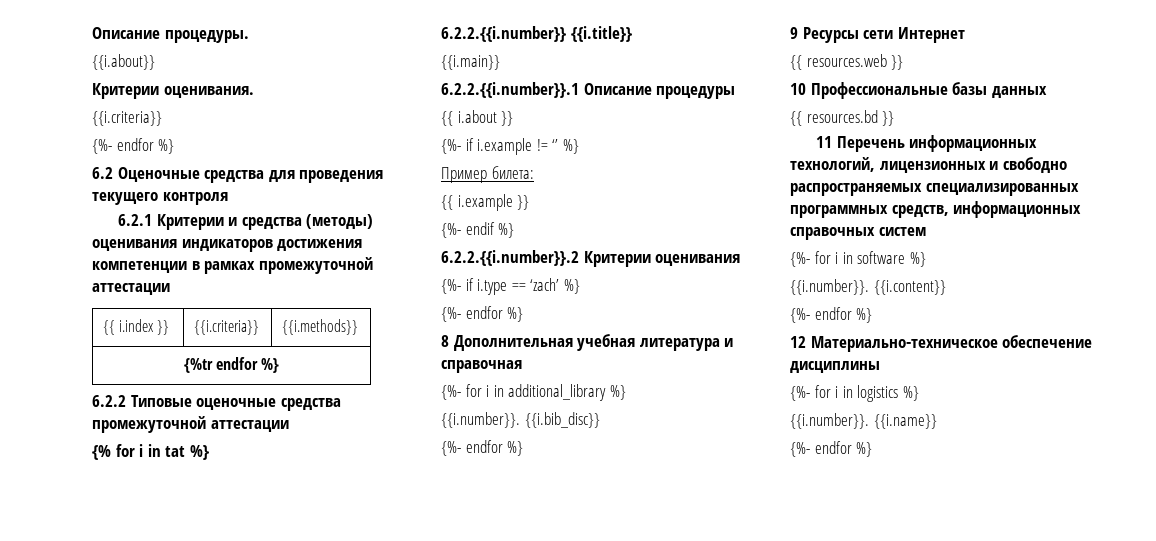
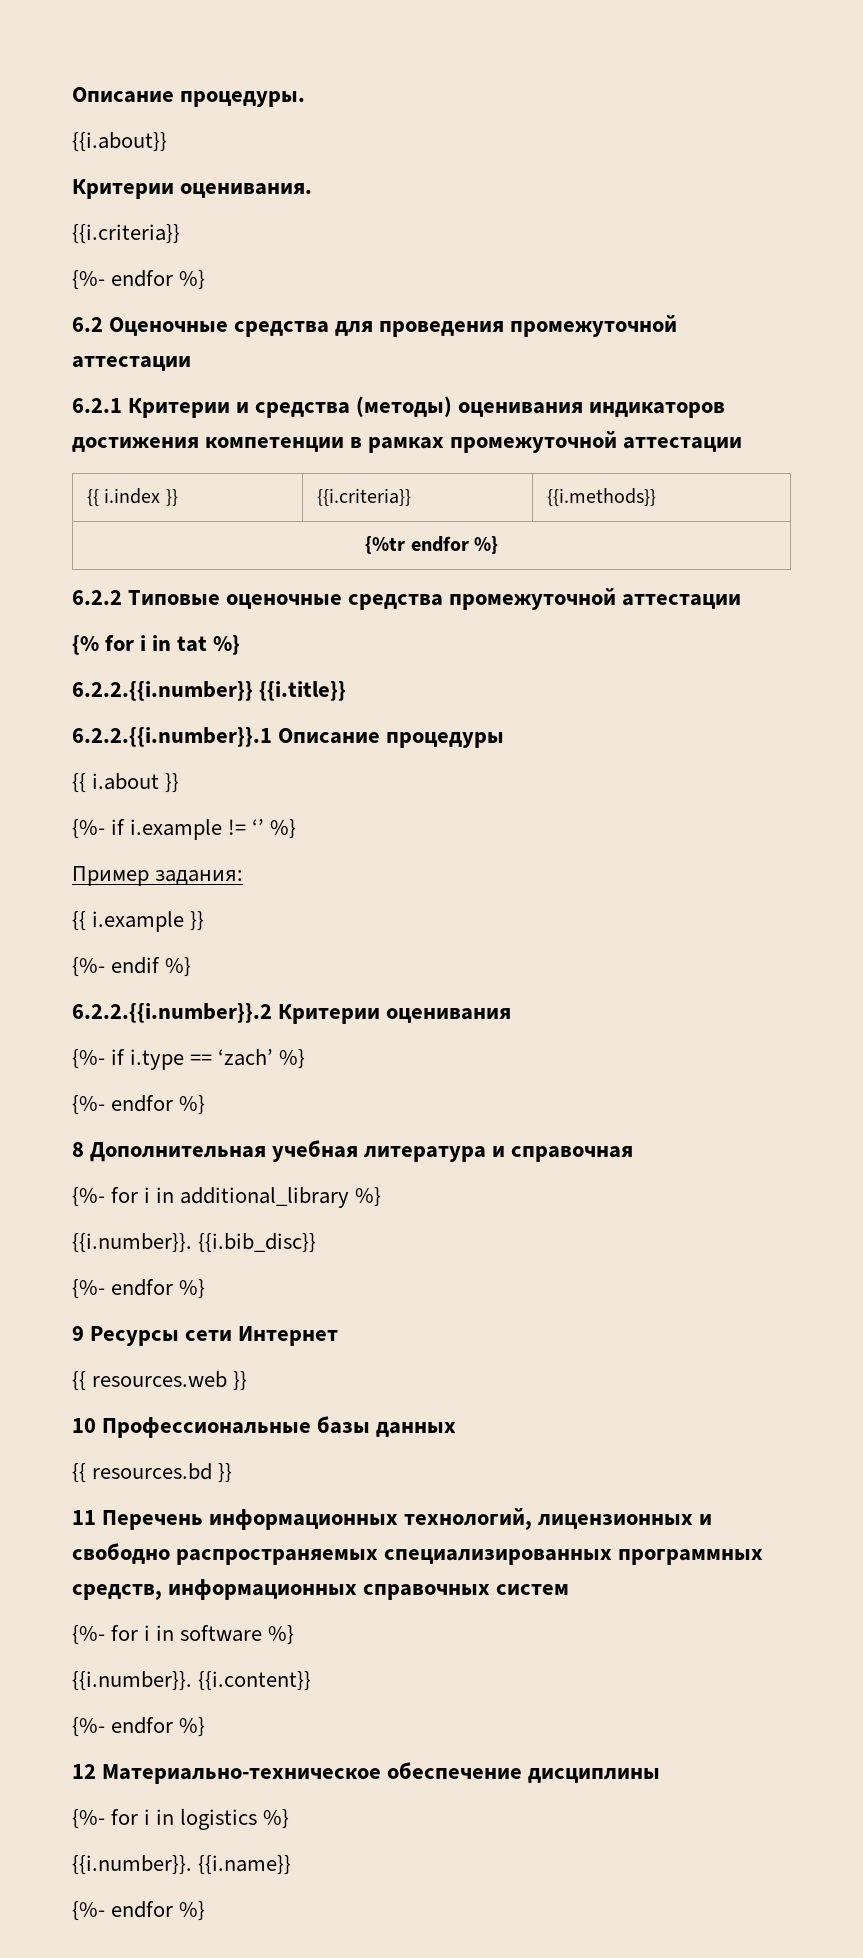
- 6.2 Оценочные средства для проведения текущего контроля
+ 6.2 Оценочные средства для проведения промежуточной аттестации
- {{i.main}}
- Пример билета:
+ Пример задания:

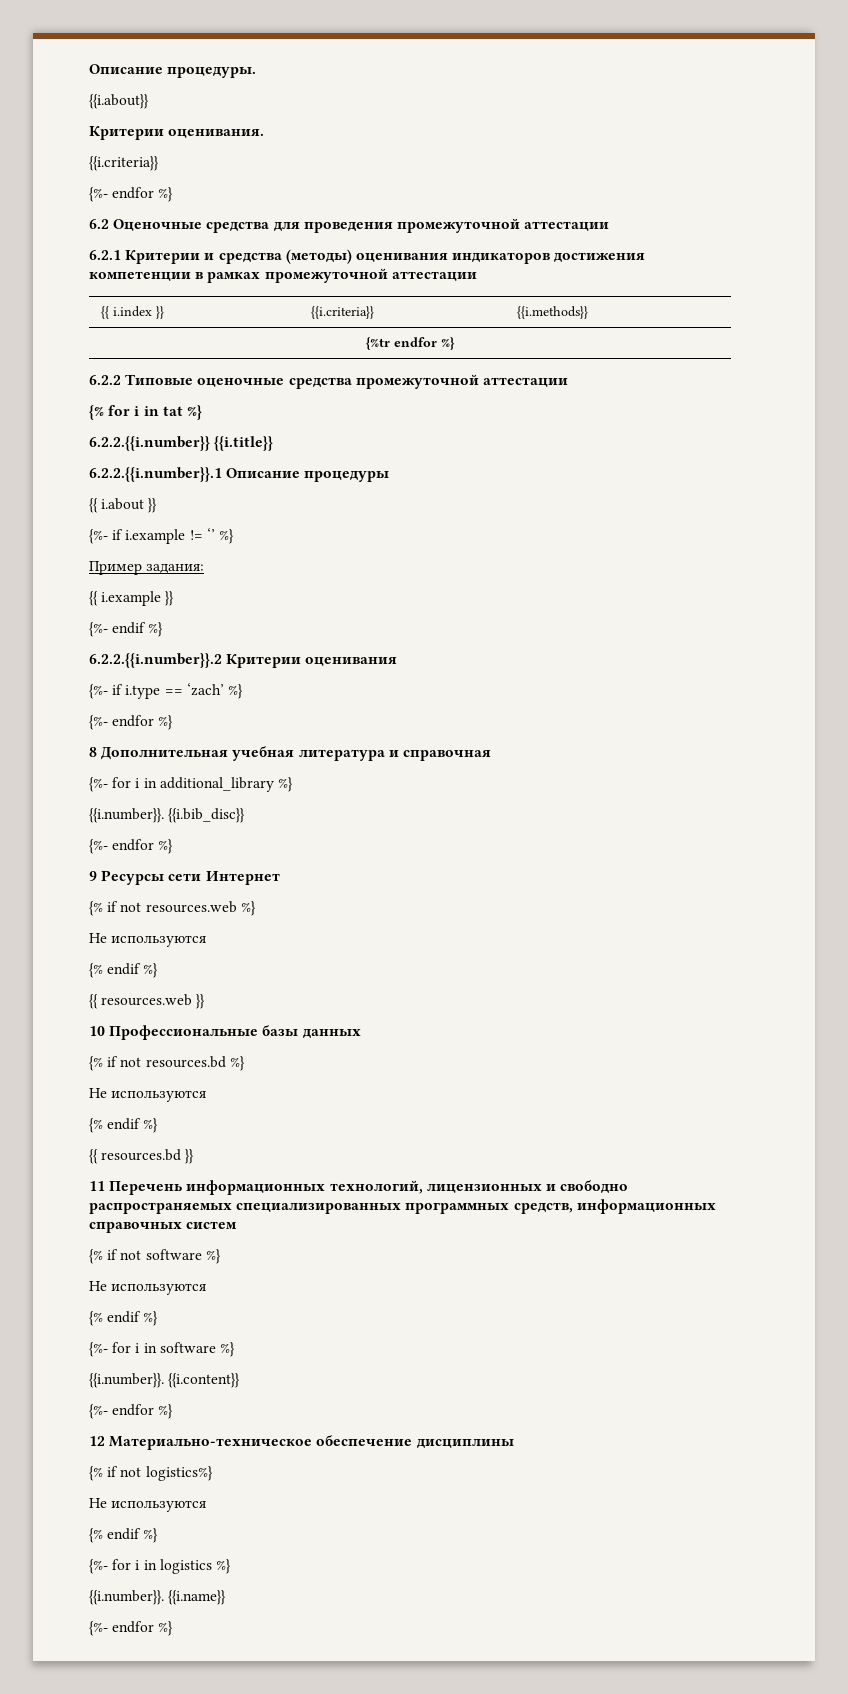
+ {% if not resources.web %}
+ Не используются
+ {% endif %}
+ {% if not resources.bd %}
+ Не используются
+ {% endif %}
+ {% if not software %}
+ Не используются
+ {% endif %}
+ {% if not logistics%}
+ Не используются
+ {% endif %}

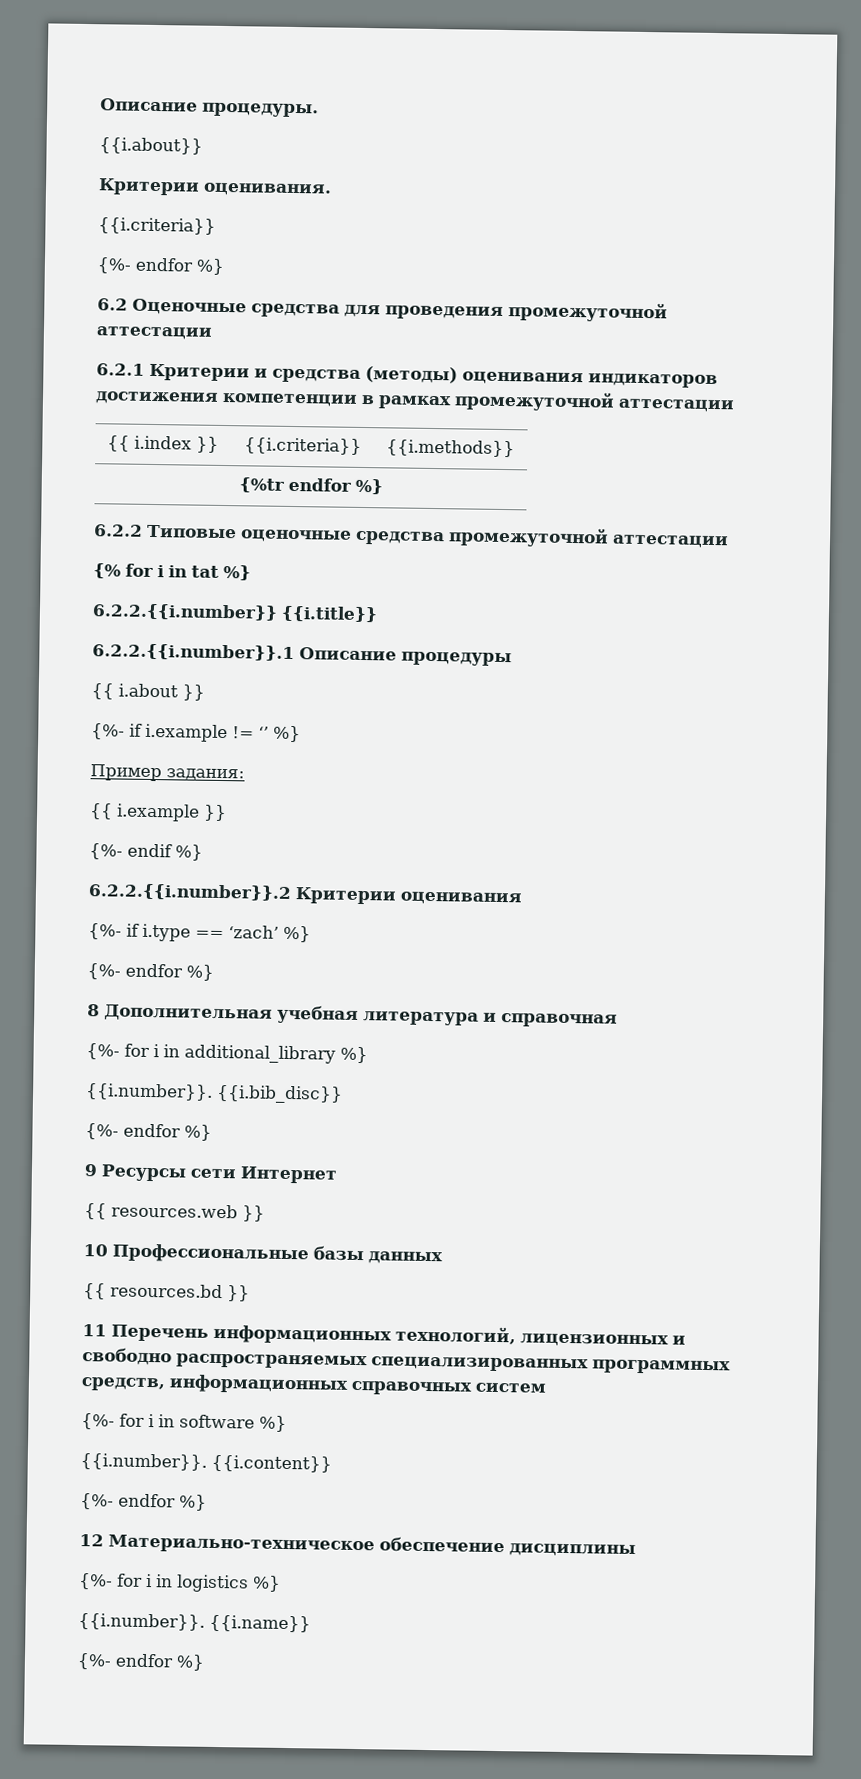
- {% if not resources.web %}
- Не используются
- {% endif %}
- {% if not resources.bd %}
- Не используются
- {% endif %}
- {% if not software %}
- Не используются
- {% endif %}
- {% if not logistics%}
- Не используются
- {% endif %}

